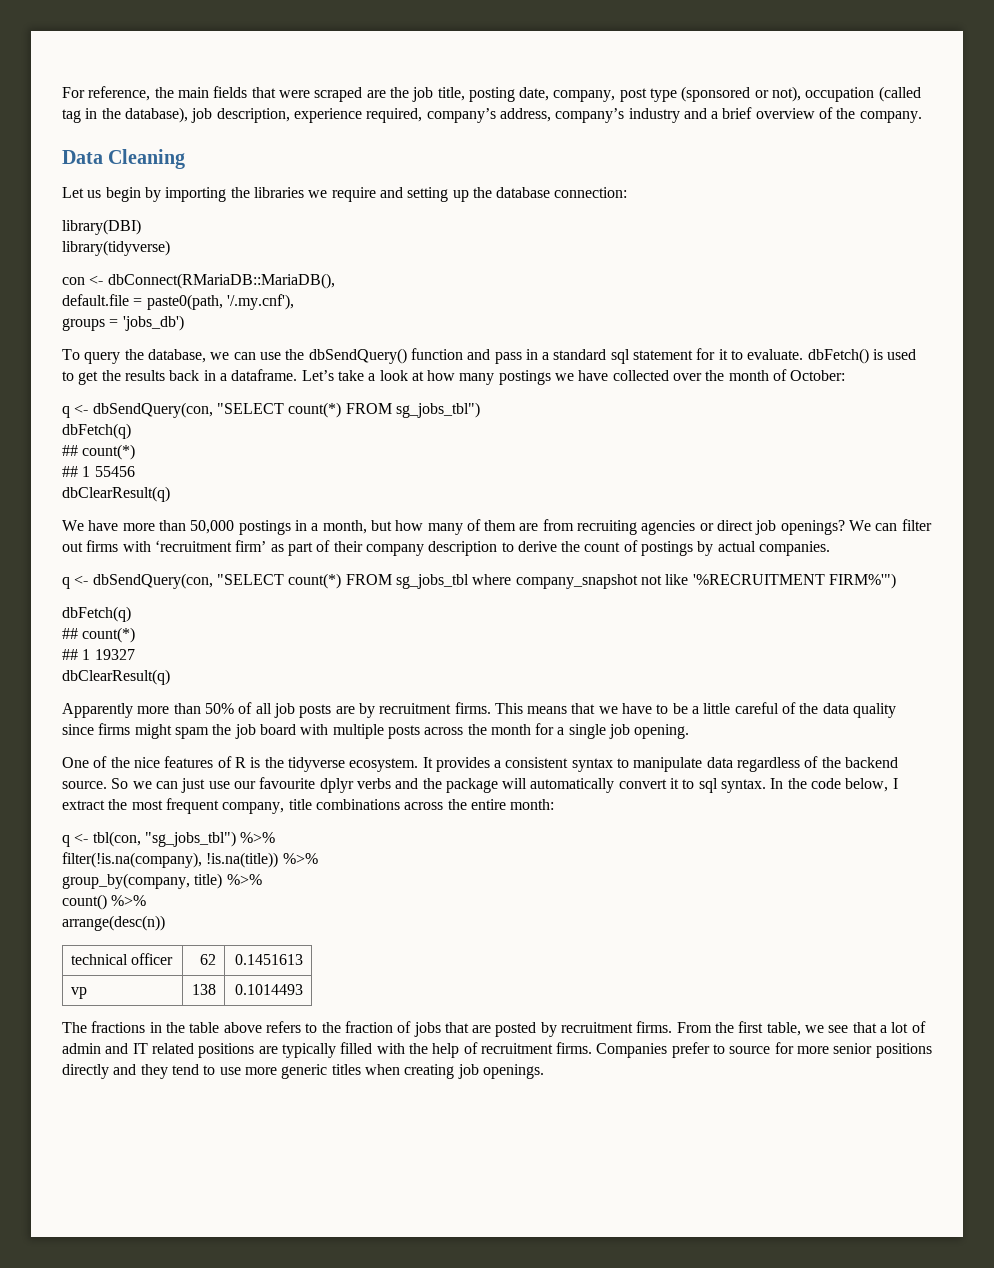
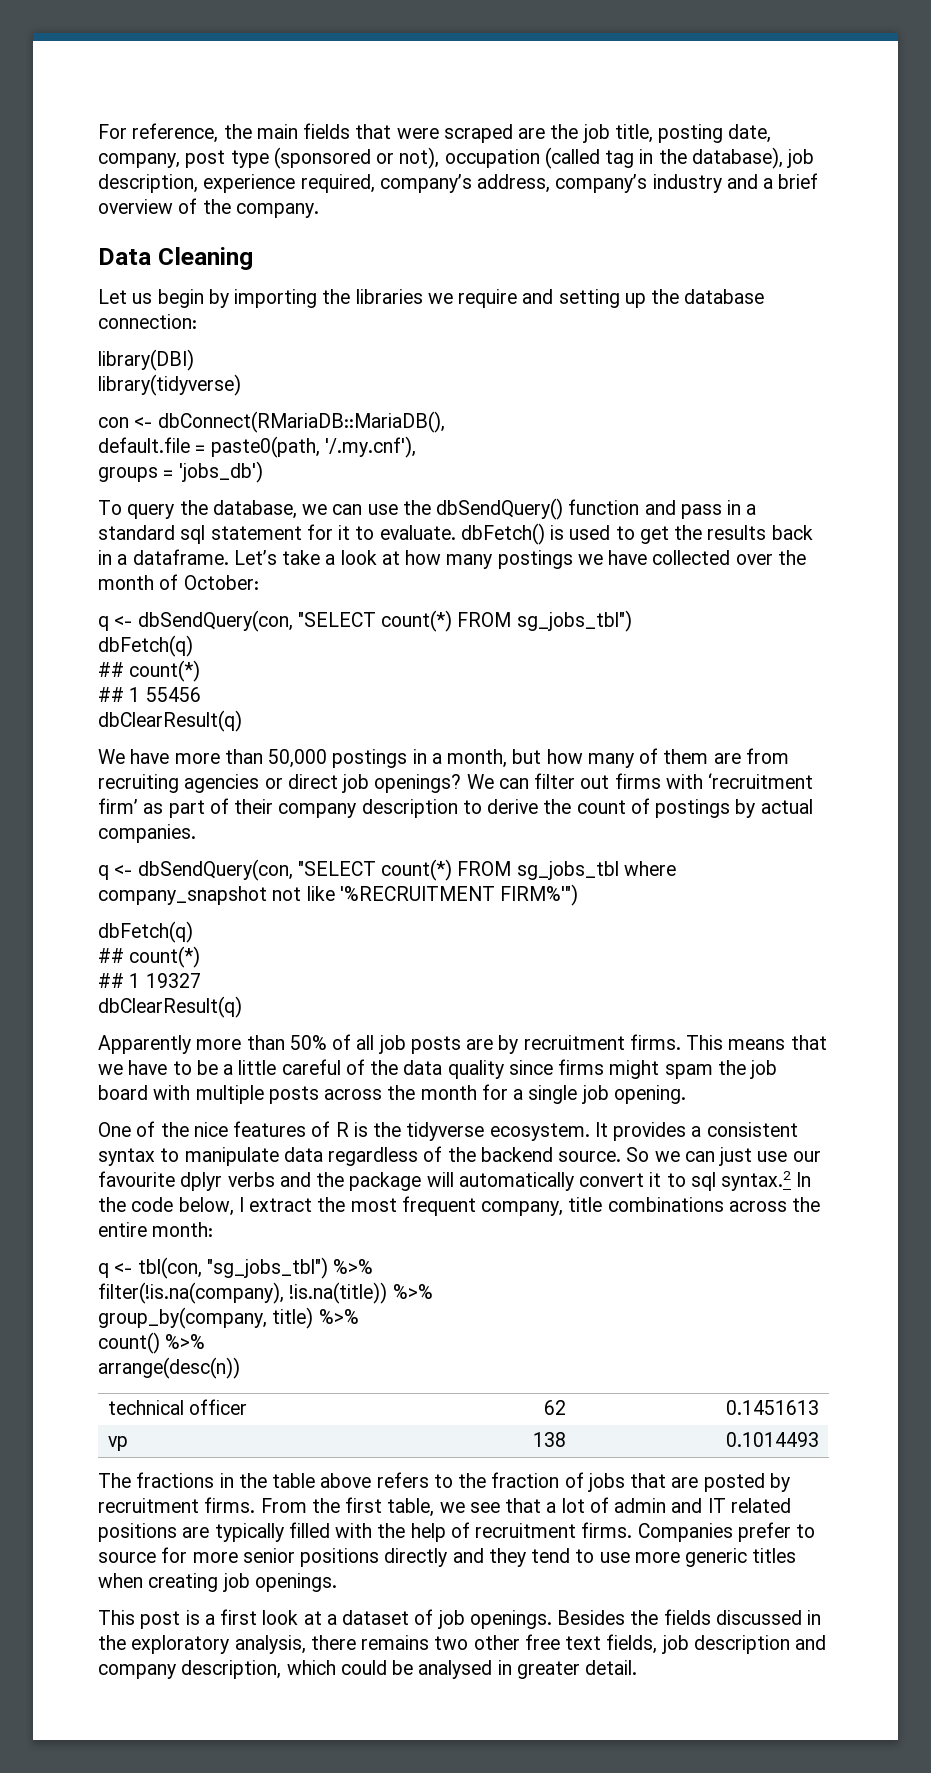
- So we can just use our favourite dplyr verbs and the package will automatically convert it to sql syntax. In the code below, I extract the most frequent company, title combinations across the entire month:
+ So we can just use our favourite dplyr verbs and the package will automatically convert it to sql syntax.2 In the code below, I extract the most frequent company, title combinations across the entire month:
+ This post is a first look at a dataset of job openings. Besides the fields discussed in the exploratory analysis, there remains two other free text fields, job description and company description, which could be analysed in greater detail.

